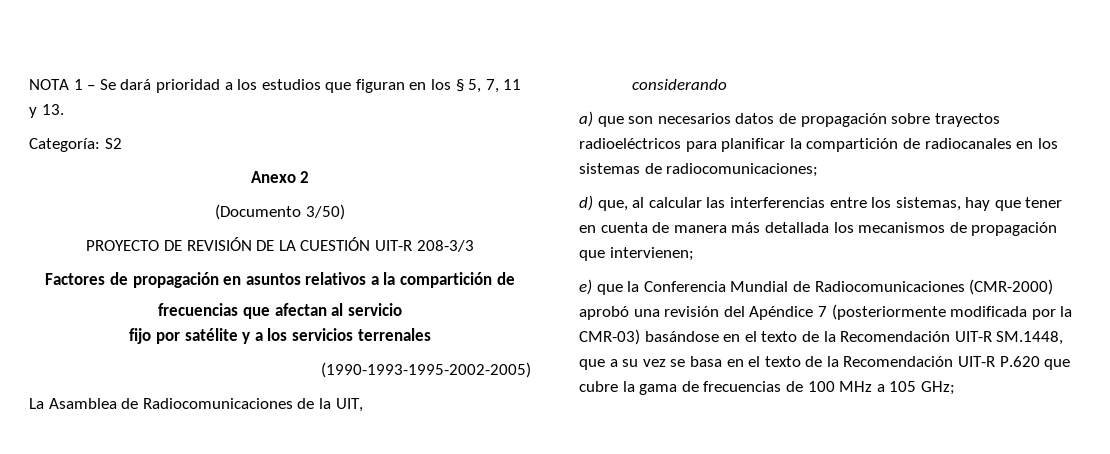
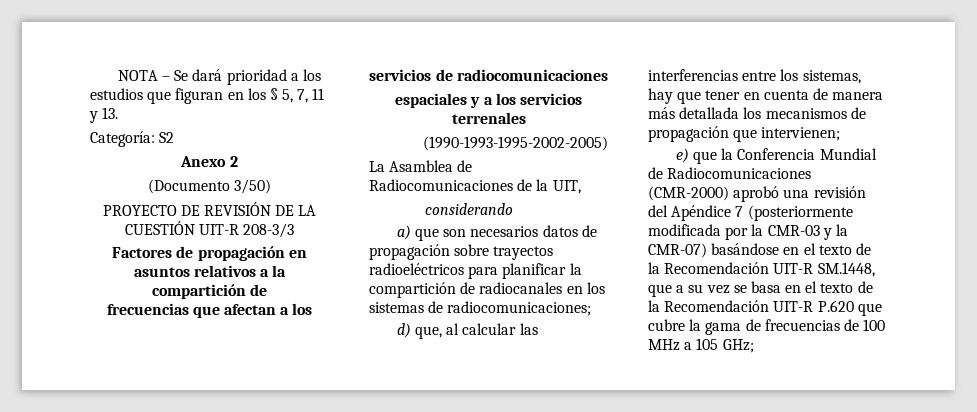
- NOTA 1 – Se dará prioridad a los estudios que figuran en los § 5, 7, 11 y 13.
+ NOTA – Se dará prioridad a los estudios que figuran en los § 5, 7, 11 y 13.
- frecuencias que afectan al servicio
- fijo por satélite y a los servicios terrenales
+ frecuencias que afectan a los servicios de radiocomunicaciones
+ espaciales y a los servicios terrenales
- e) que la Conferencia Mundial de Radiocomunicaciones (CMR-2000) aprobó una revisión del Apéndice 7 (posteriormente modificada por la CMR-03) basándose en el texto de la Recomendación UIT-R SM.1448, que a su vez se basa en el texto de la Recomendación UIT-R P.620 que cubre la gama de frecuencias de 100 MHz a 105 GHz;
+ e) que la Conferencia Mundial de Radiocomunicaciones (CMR-2000) aprobó una revisión del Apéndice 7 (posteriormente modificada por la CMR-03 y la CMR-07) basándose en el texto de la Recomendación UIT-R SM.1448, que a su vez se basa en el texto de la Recomendación UIT-R P.620 que cubre la gama de frecuencias de 100 MHz a 105 GHz;

